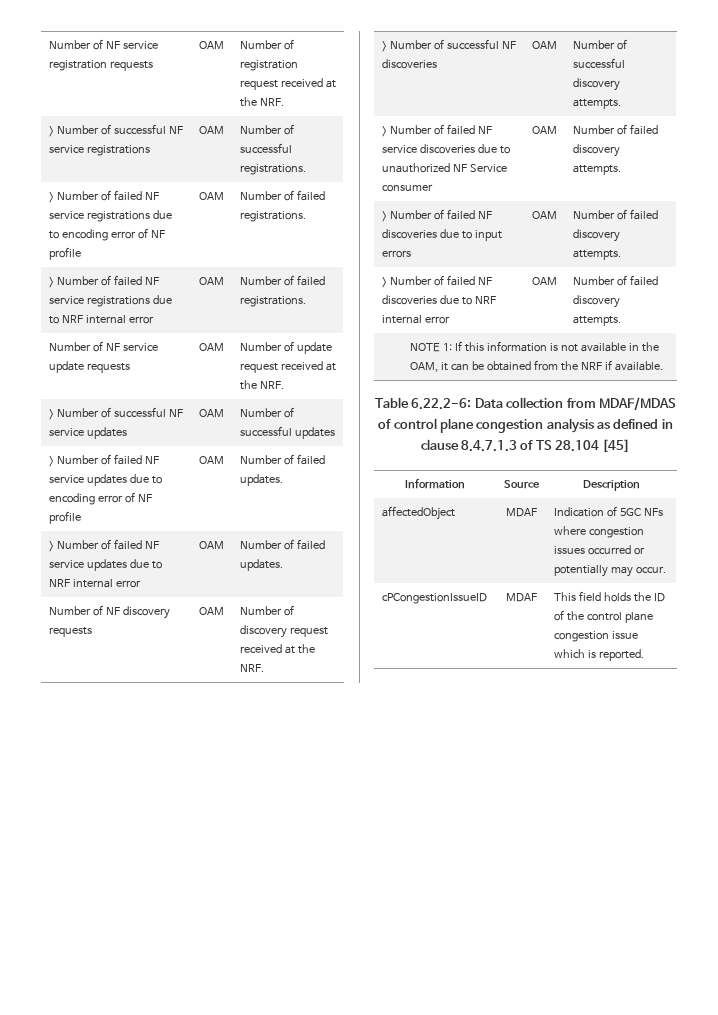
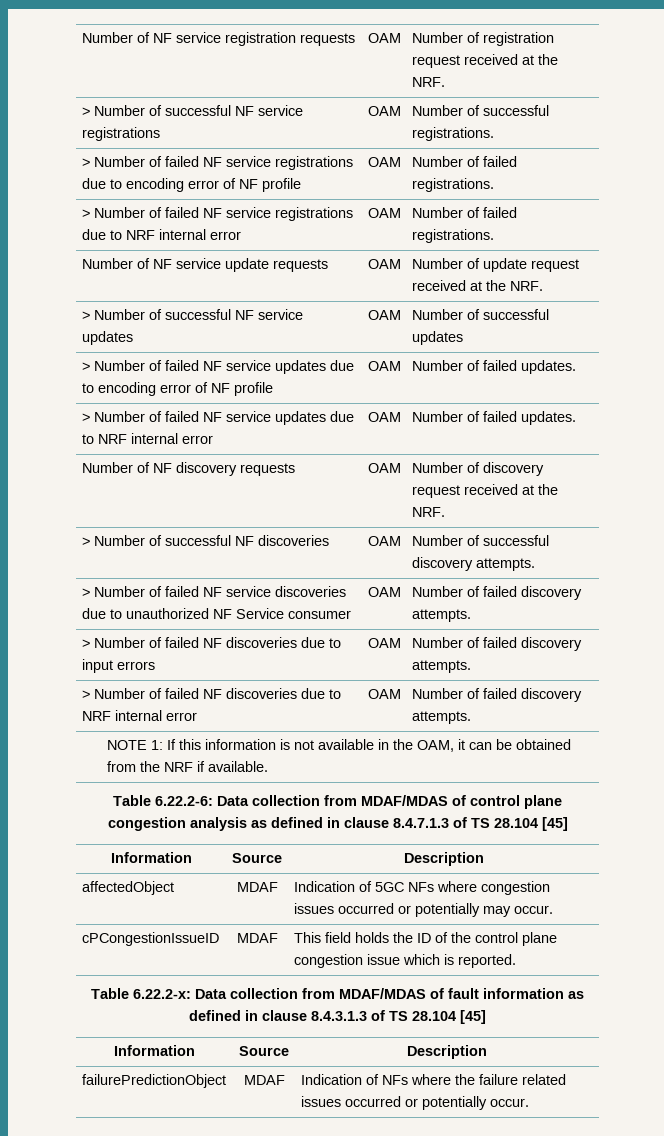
+ Table 6.22.2-x: Data collection from MDAF/MDAS of fault information as defined in clause 8.4.3.1.3 of TS 28.104 [45]
+ Information | Source | Description
+ failurePredictionObject | MDAF | Indication of NFs where the failure related issues occurred or potentially occur.

